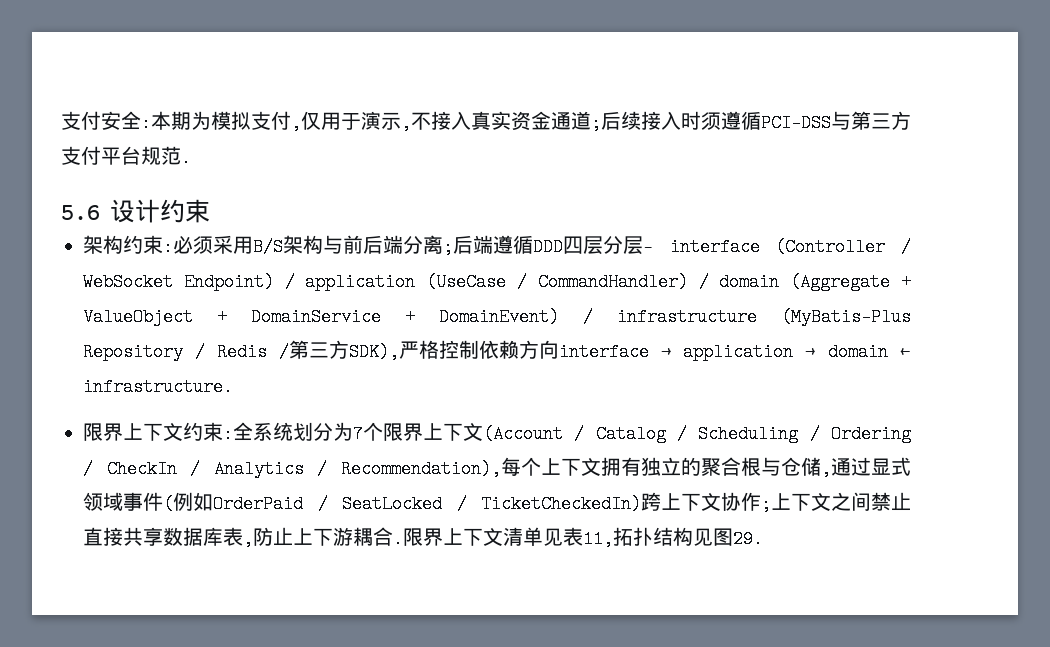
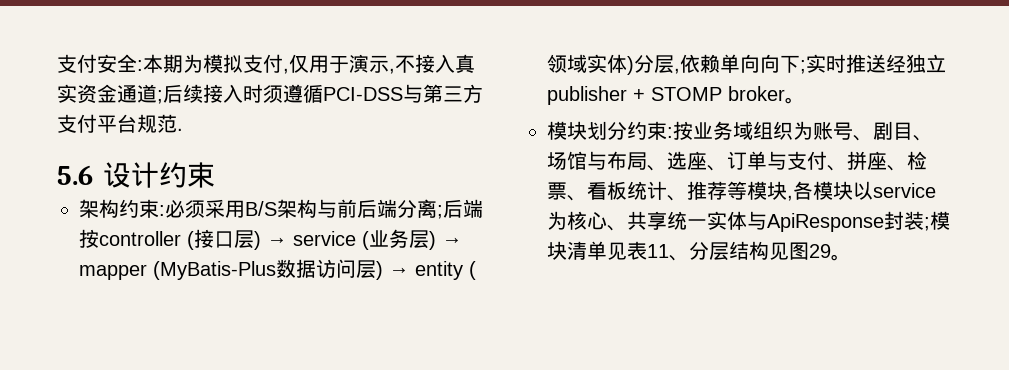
- 架构约束:必须采用B/S架构与前后端分离;后端遵循DDD四层分层— interface (Controller / WebSocket Endpoint) / application (UseCase / CommandHandler) / domain (Aggregate + ValueObject + DomainService + DomainEvent) / infrastructure (MyBatis-Plus Repository / Redis /第三方SDK),严格控制依赖方向interface → application → domain ← infrastructure.
- 限界上下文约束:全系统划分为7个限界上下文(Account / Catalog / Scheduling / Ordering / CheckIn / Analytics / Recommendation),每个上下文拥有独立的聚合根与仓储,通过显式领域事件(例如OrderPaid / SeatLocked / TicketCheckedIn)跨上下文协作;上下文之间禁止直接共享数据库表,防止上下游耦合.限界上下文清单见表11,拓扑结构见图29.
+ 架构约束:必须采用B/S架构与前后端分离;后端按controller (接口层) → service (业务层) → mapper (MyBatis-Plus数据访问层) → entity (领域实体)分层,依赖单向向下;实时推送经独立publisher + STOMP broker。
+ 模块划分约束:按业务域组织为账号、剧目、场馆与布局、选座、订单与支付、拼座、检票、看板统计、推荐等模块,各模块以service为核心、共享统一实体与ApiResponse封装;模块清单见表11、分层结构见图29。

